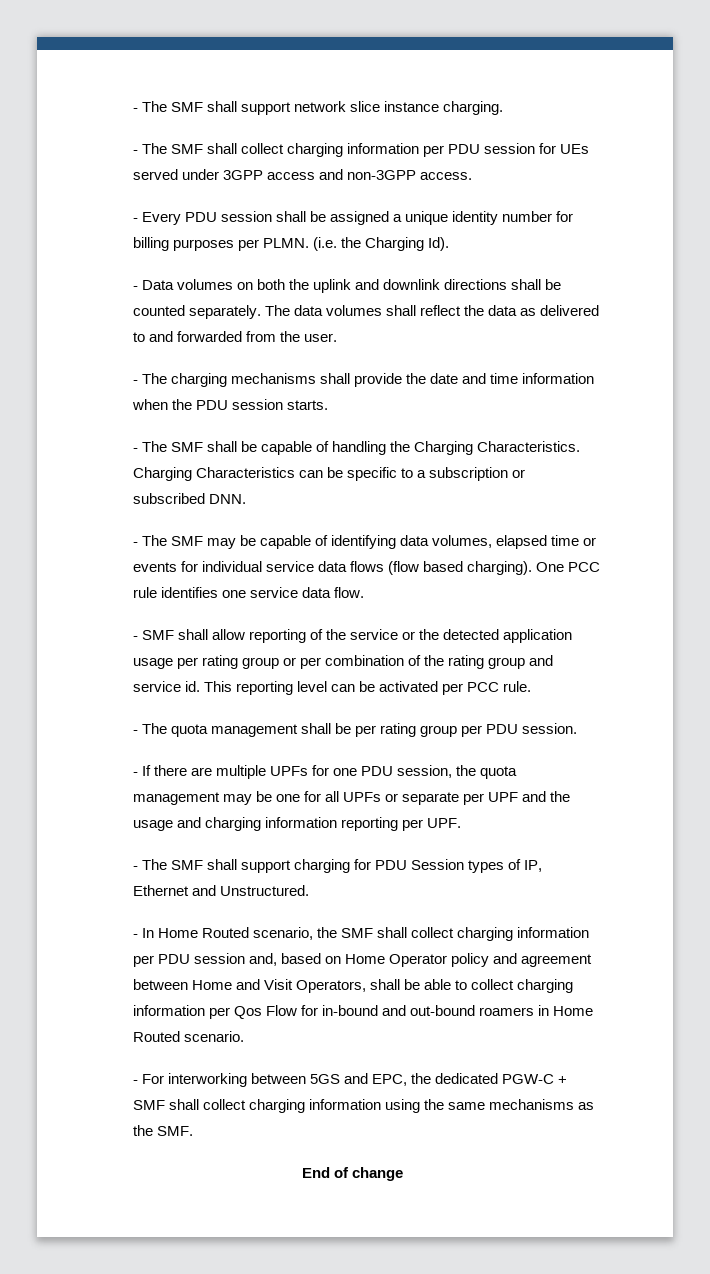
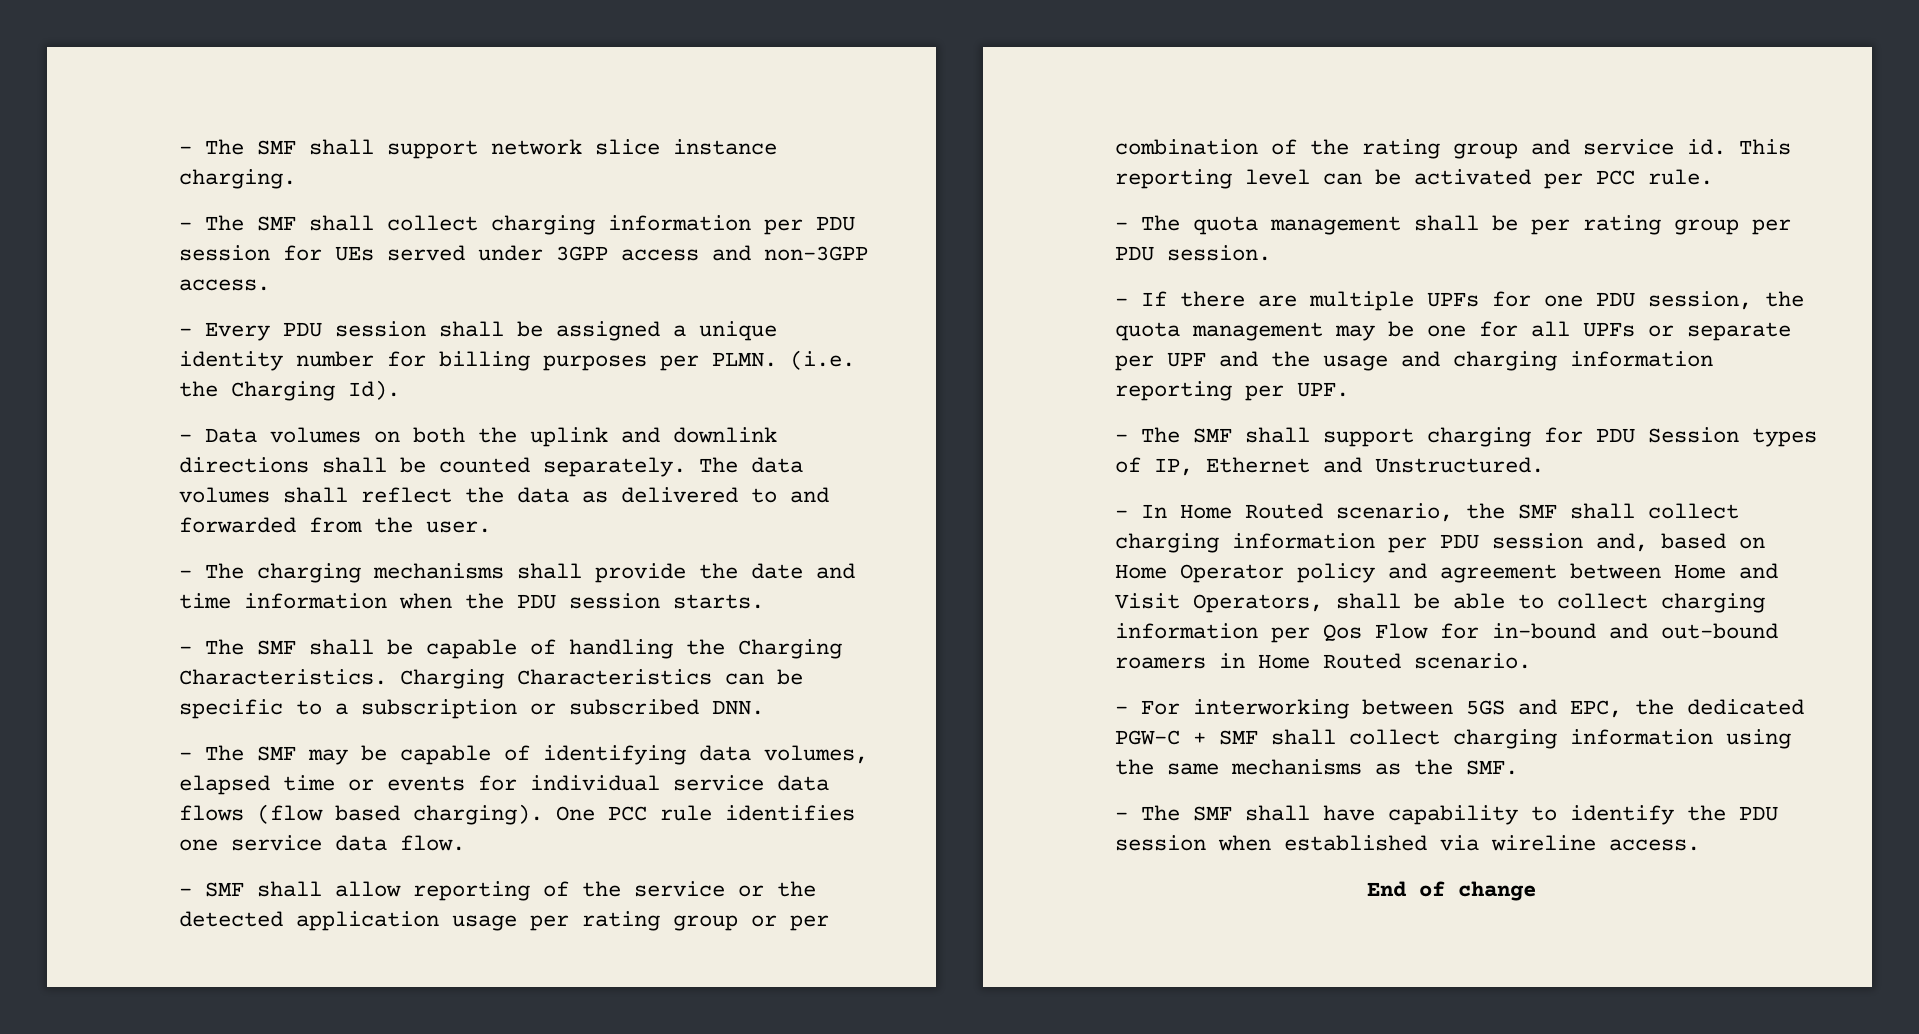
+ - The SMF shall have capability to identify the PDU session when established via wireline access.

